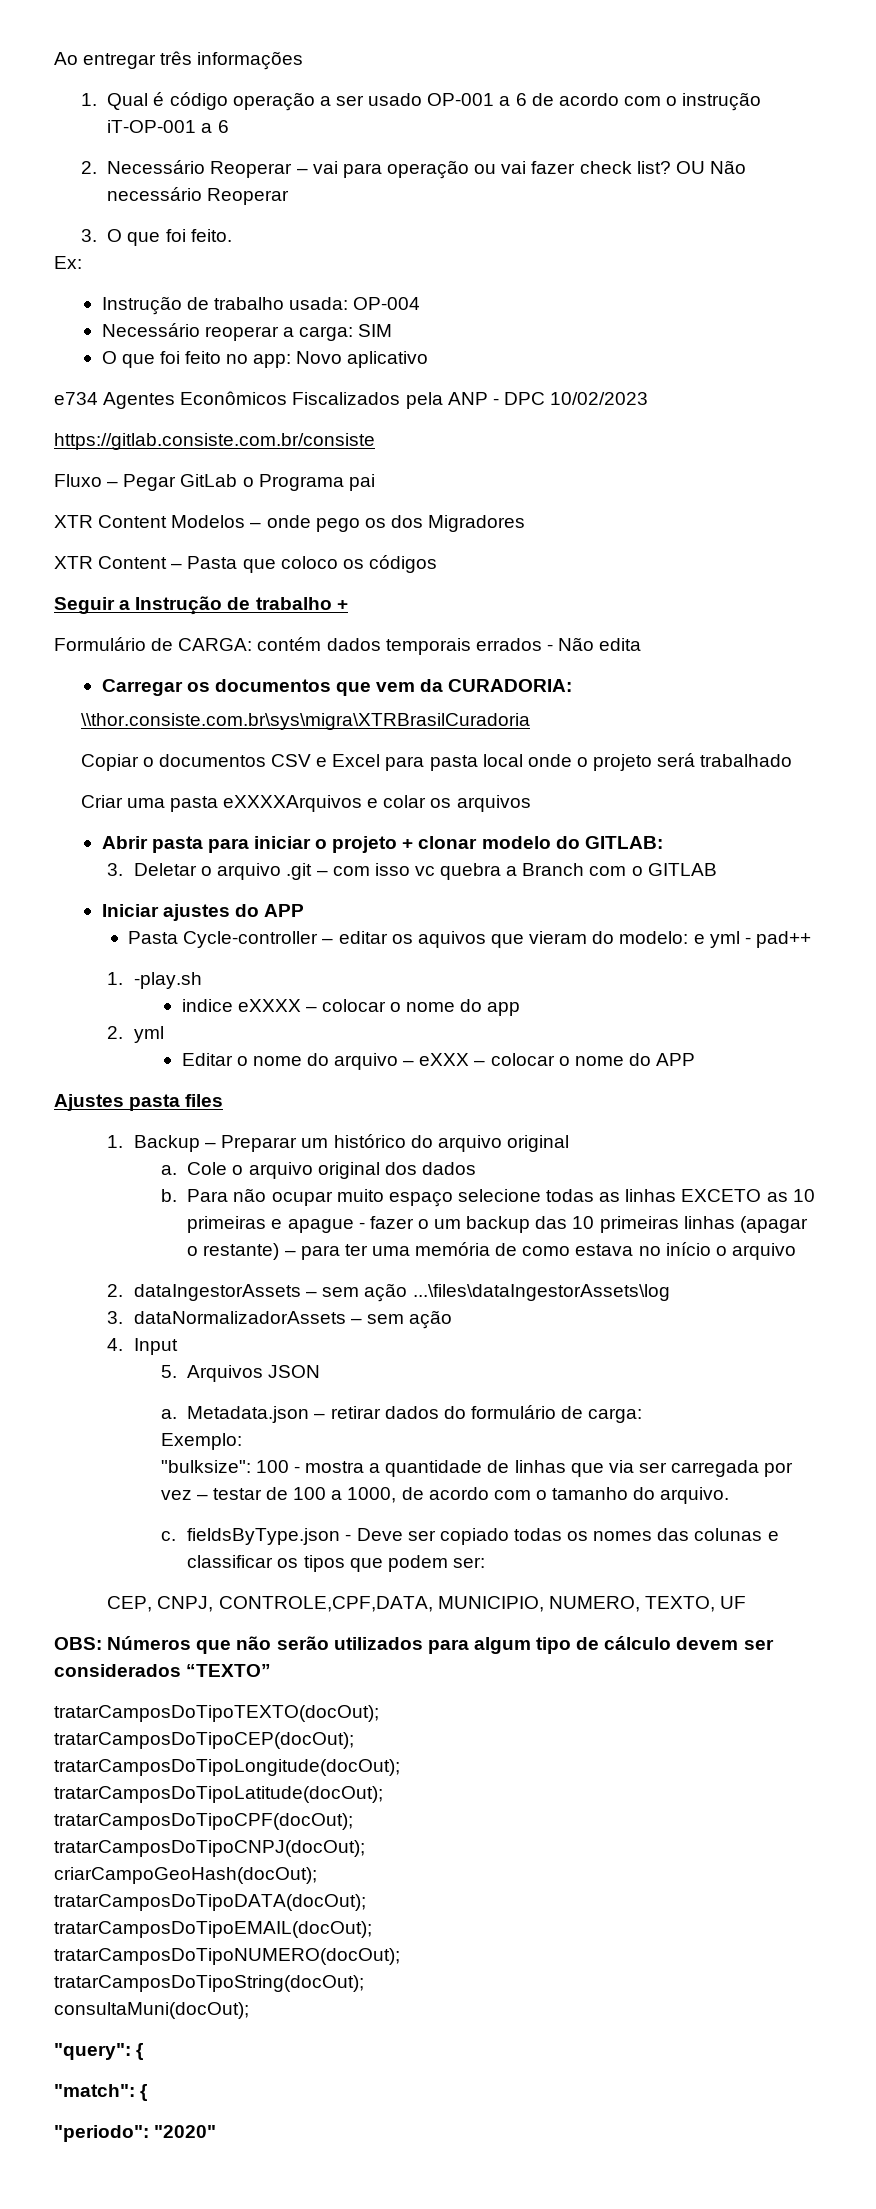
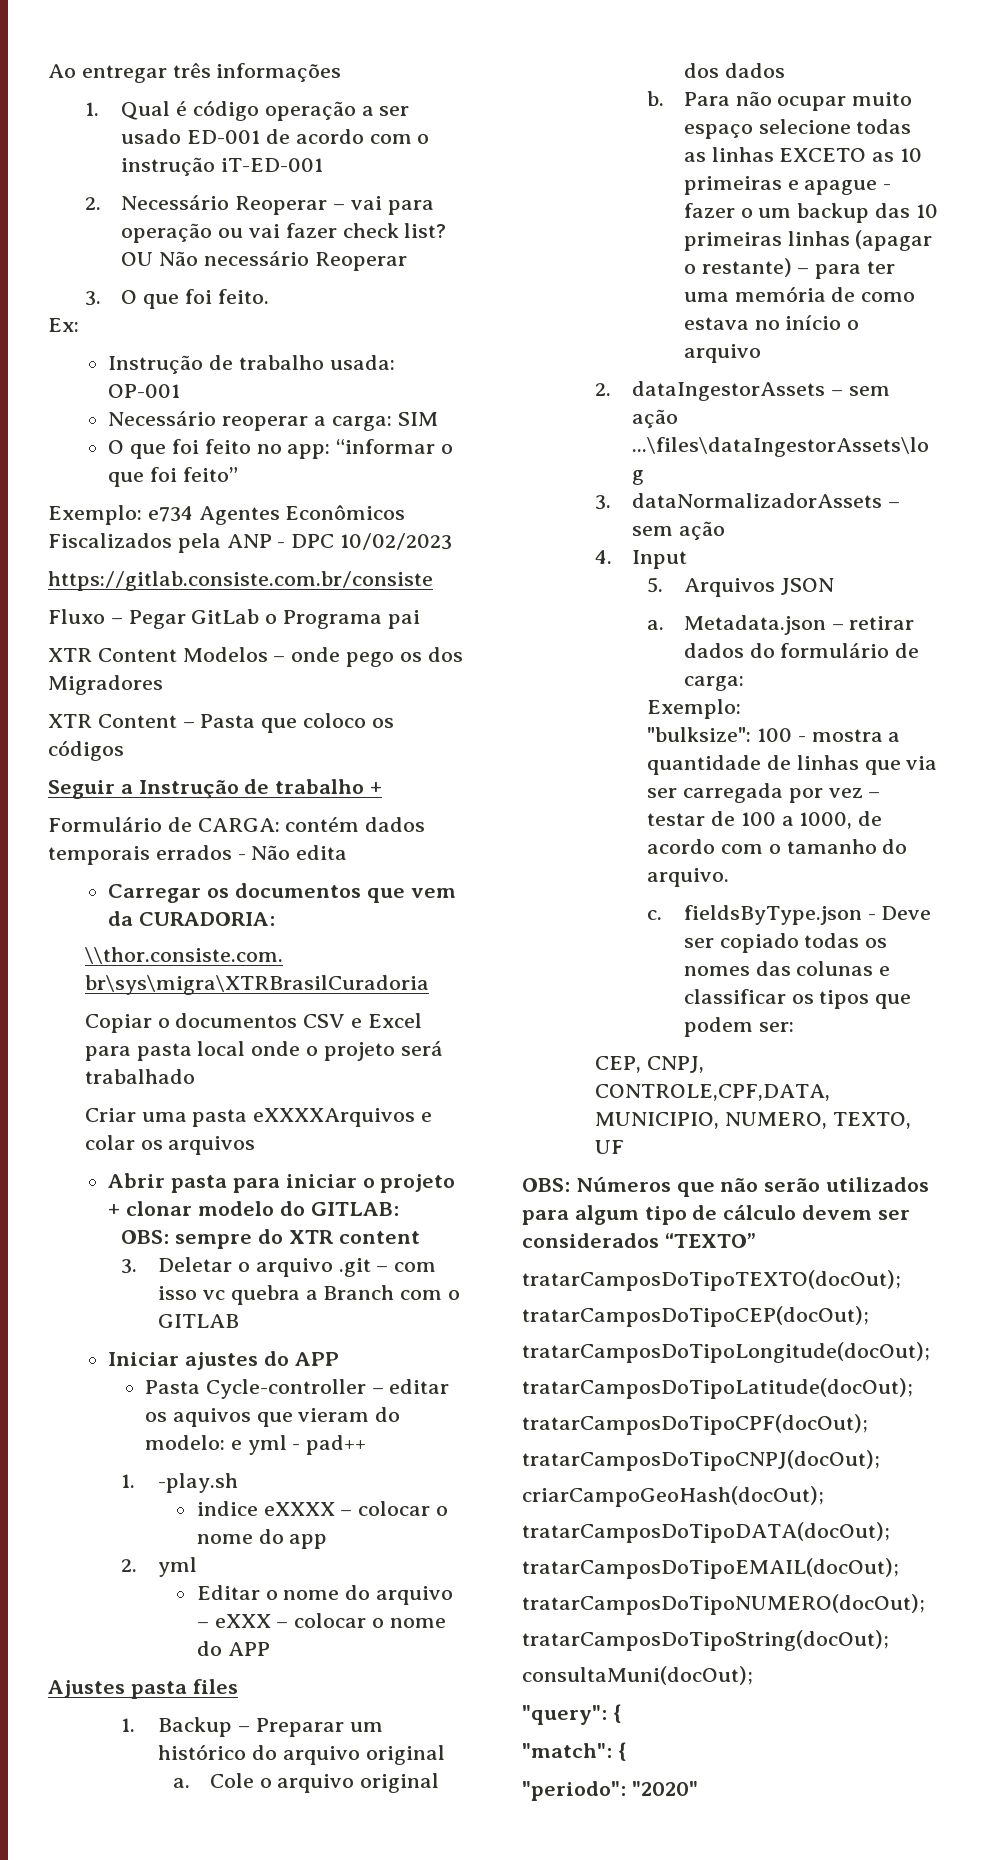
- 1. Qual é código operação a ser usado OP-001 a 6 de acordo com o instrução iT-OP-001 a 6
+ 1. Qual é código operação a ser usado ED-001 de acordo com o instrução iT-ED-001
- Instrução de trabalho usada: OP-004
+ Instrução de trabalho usada: OP-001
- O que foi feito no app: Novo aplicativo
- e734 Agentes Econômicos Fiscalizados pela ANP - DPC 10/02/2023
+ O que foi feito no app: “informar o que foi feito”
+ Exemplo: e734 Agentes Econômicos Fiscalizados pela ANP - DPC 10/02/2023
+ OBS: sempre do XTR content

